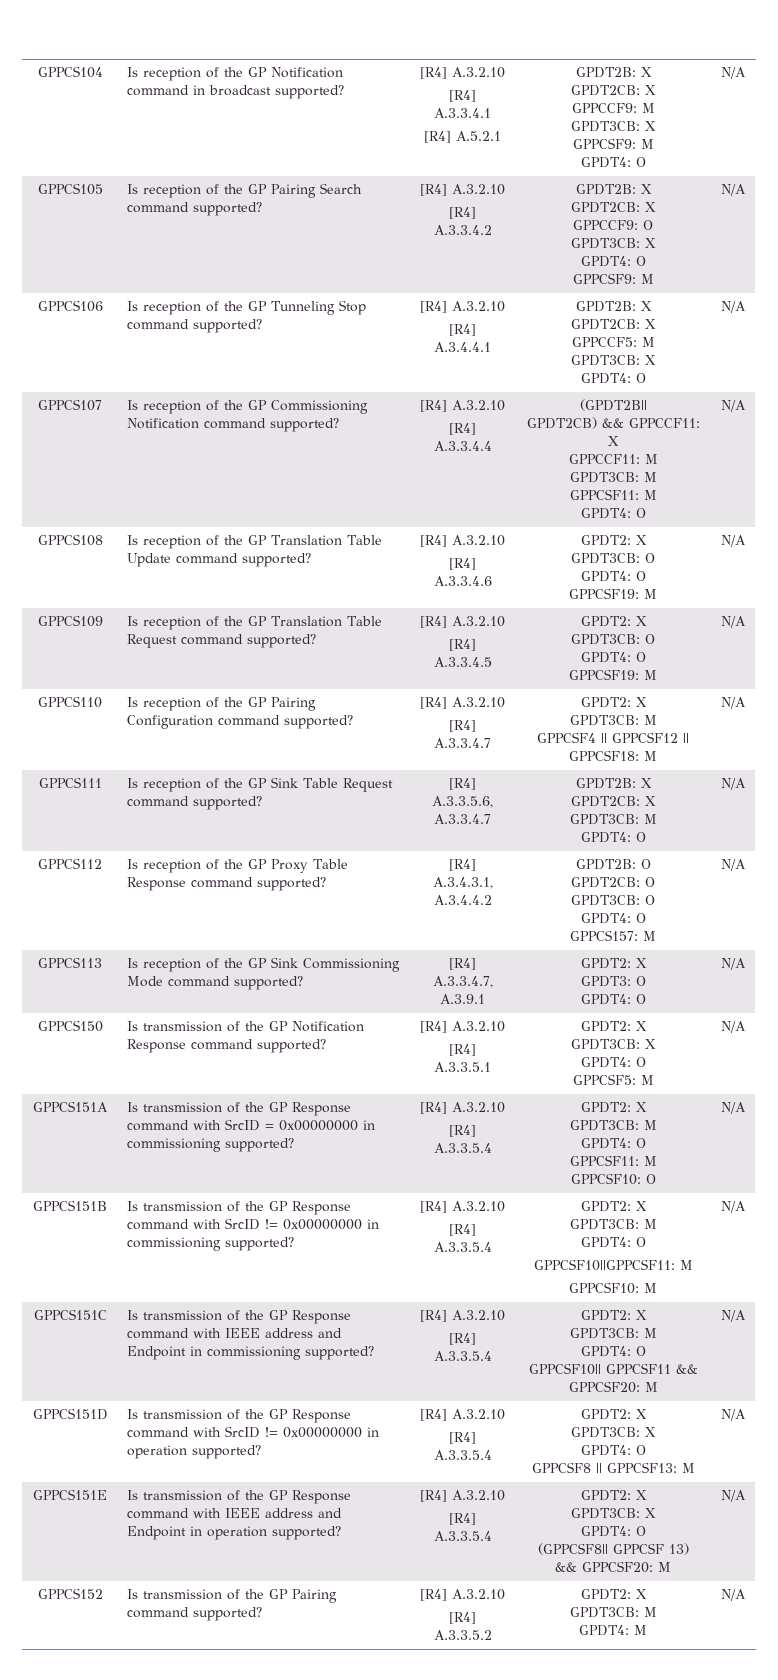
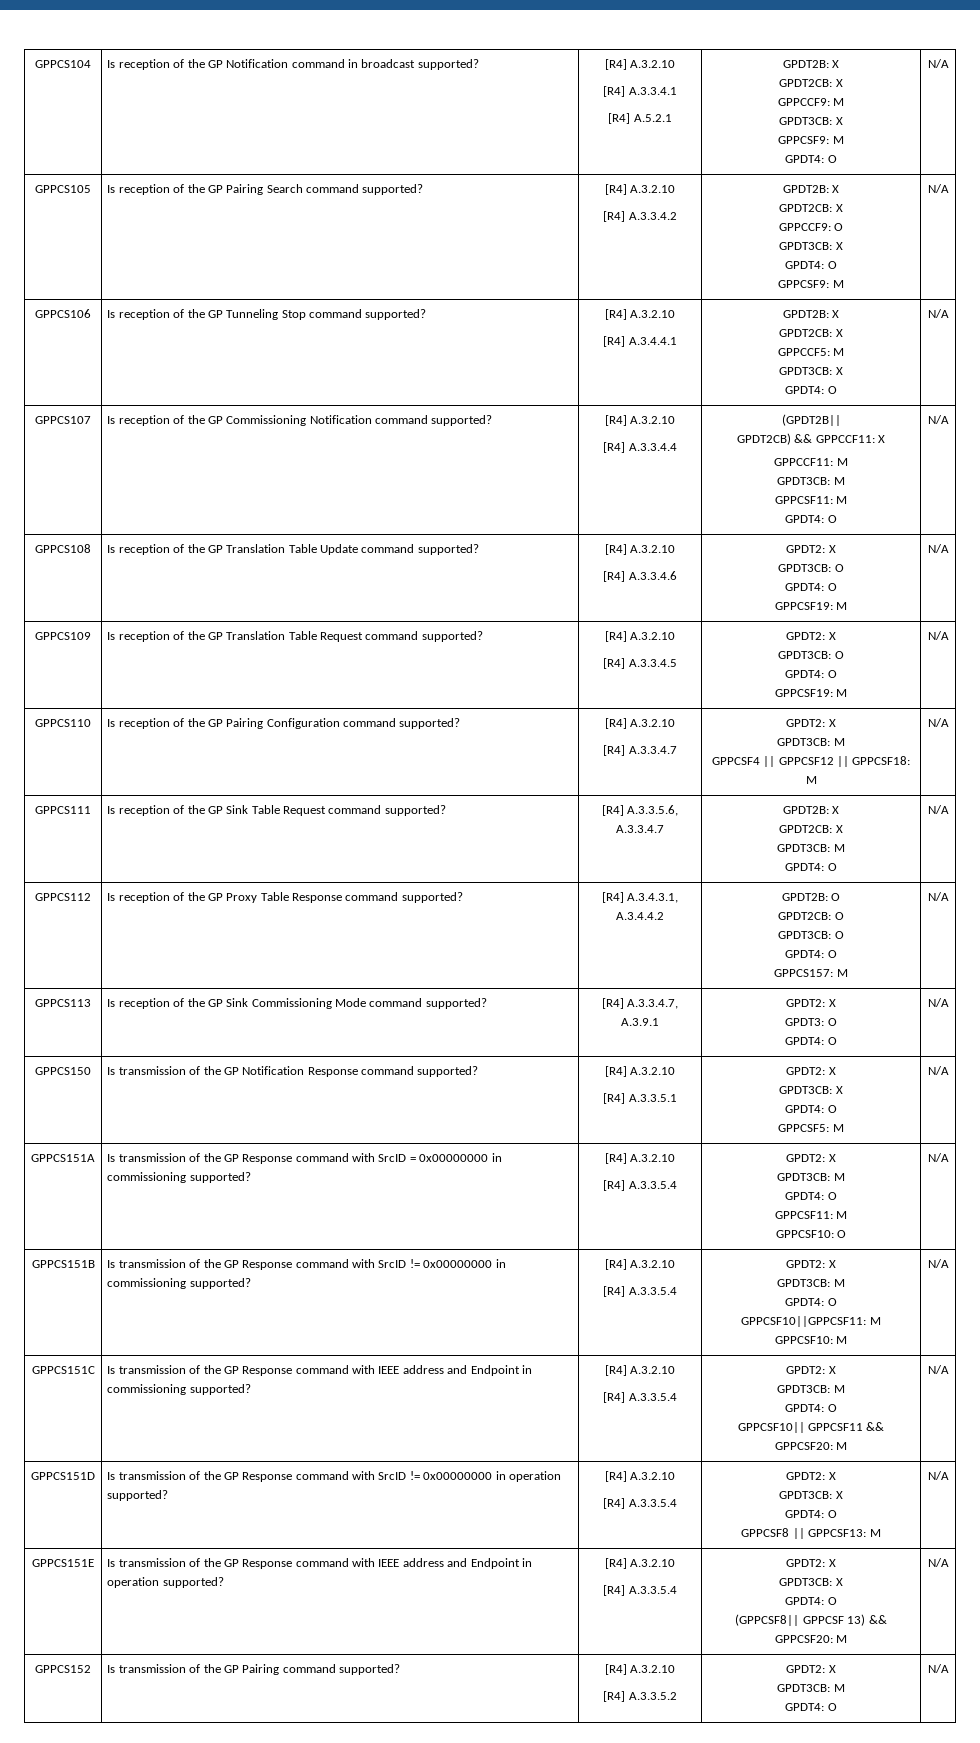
  GPPCS152 | Is transmission of the GP Pairing command supported? | [R4] A.3.2.10
  [R4] A.3.3.5.2 | GPDT2: X
  GPDT3CB: M
- GPDT4: M | N/A
+ GPDT4: O | N/A

